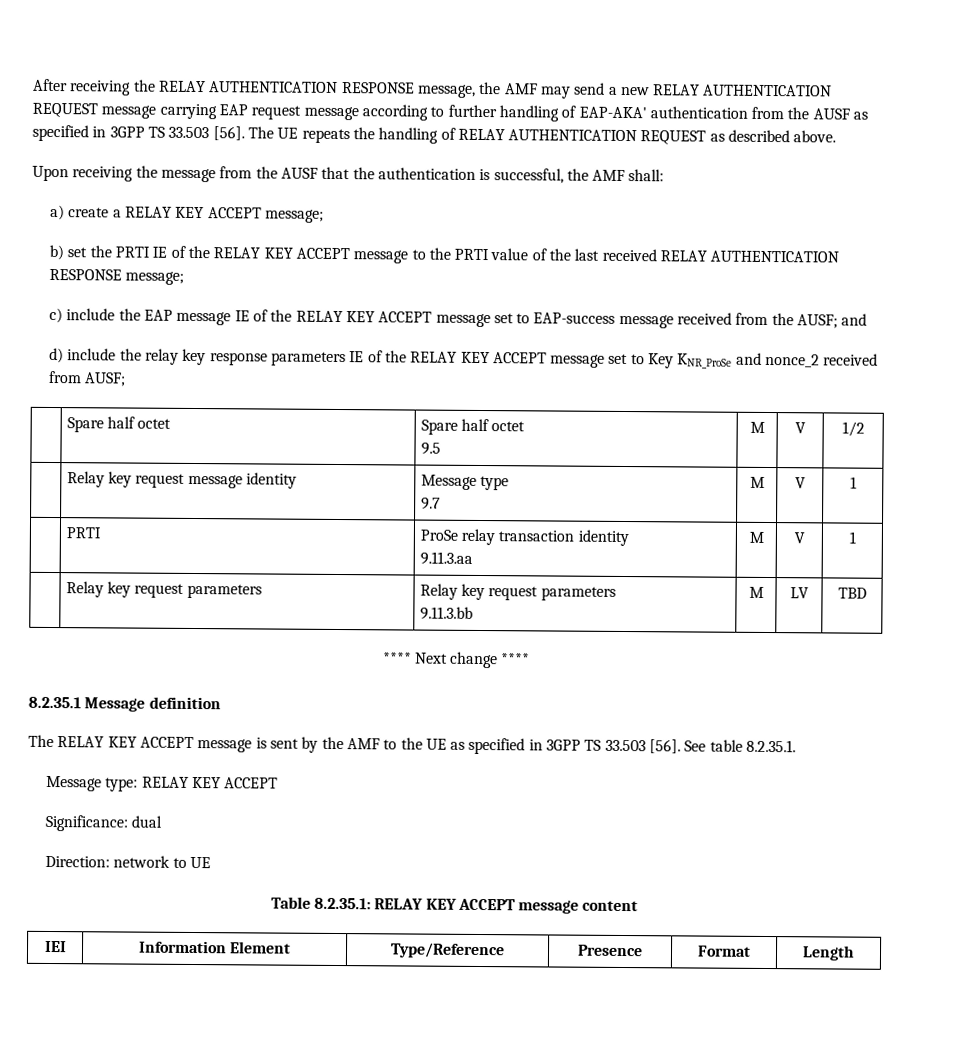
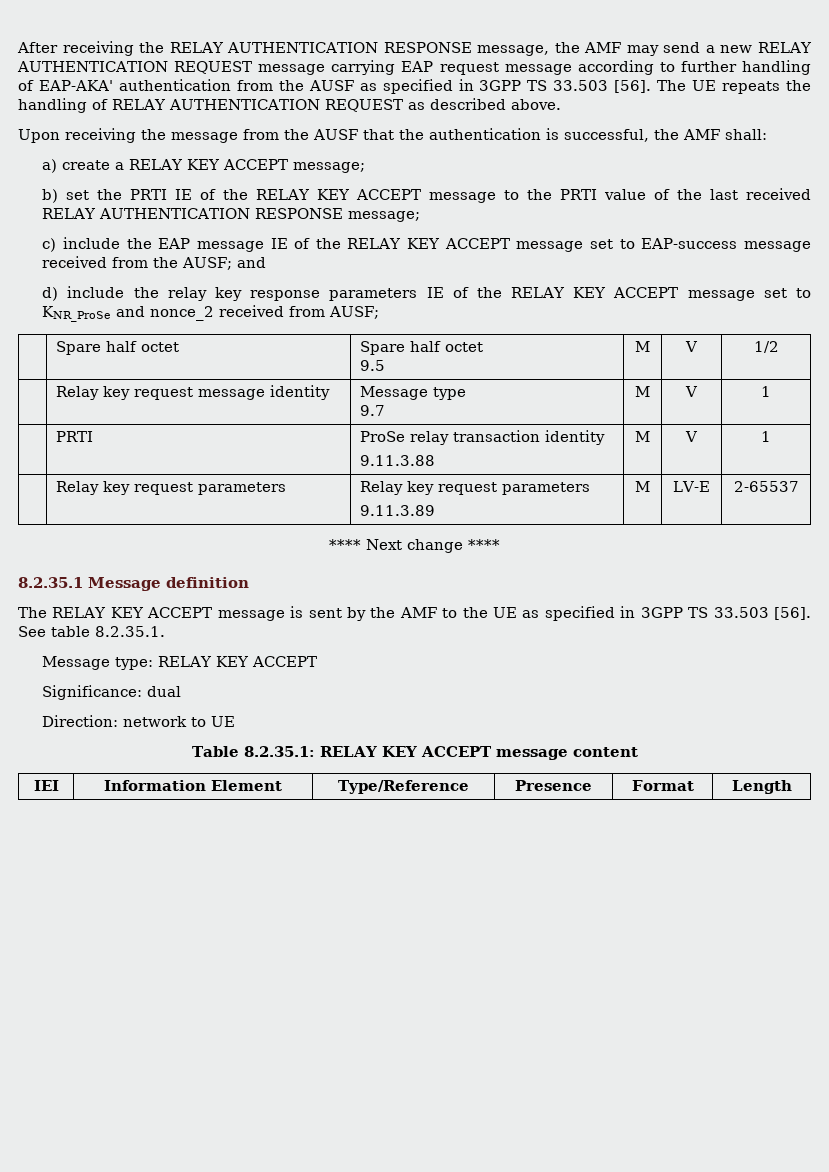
- d) include the relay key response parameters IE of the RELAY KEY ACCEPT message set to Key KNR_ProSe and nonce_2 received from AUSF;
+ d) include the relay key response parameters IE of the RELAY KEY ACCEPT message set to KNR_ProSe and nonce_2 received from AUSF;
  | PRTI | ProSe relay transaction identity
- 9.11.3.aa | M | V | 1
+ 9.11.3.88 | M | V | 1
  | Relay key request parameters | Relay key request parameters
- 9.11.3.bb | M | LV | TBD
+ 9.11.3.89 | M | LV-E | 2-65537

